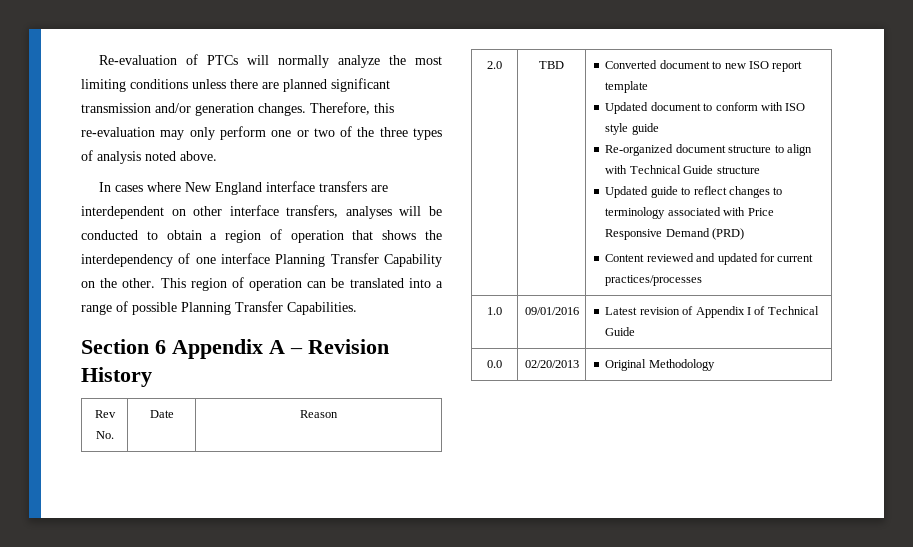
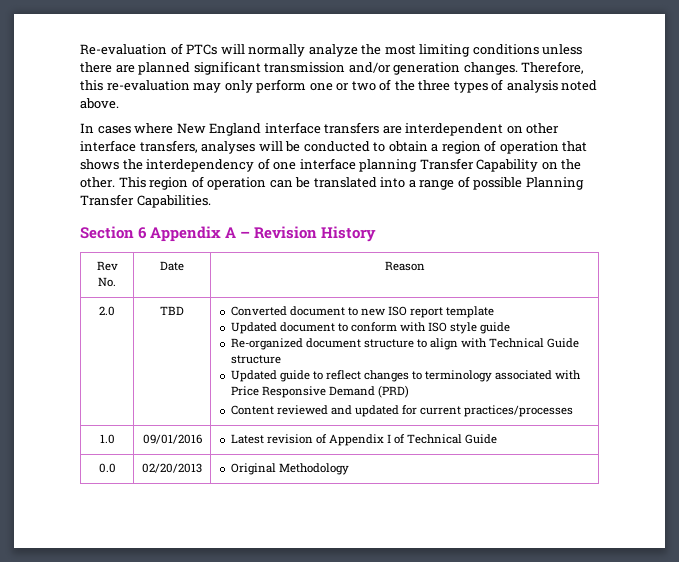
- In cases where New England interface transfers are interdependent on other interface transfers, analyses will be conducted to obtain a region of operation that shows the interdependency of one interface Planning Transfer Capability on the other.
+ In cases where New England interface transfers are interdependent on other interface transfers, analyses will be conducted to obtain a region of operation that shows the interdependency of one interface planning Transfer Capability on the other.

